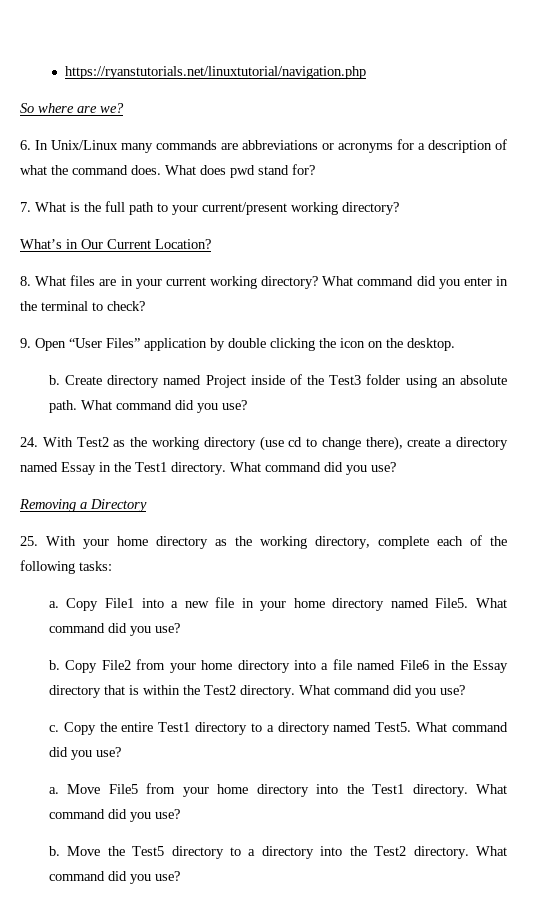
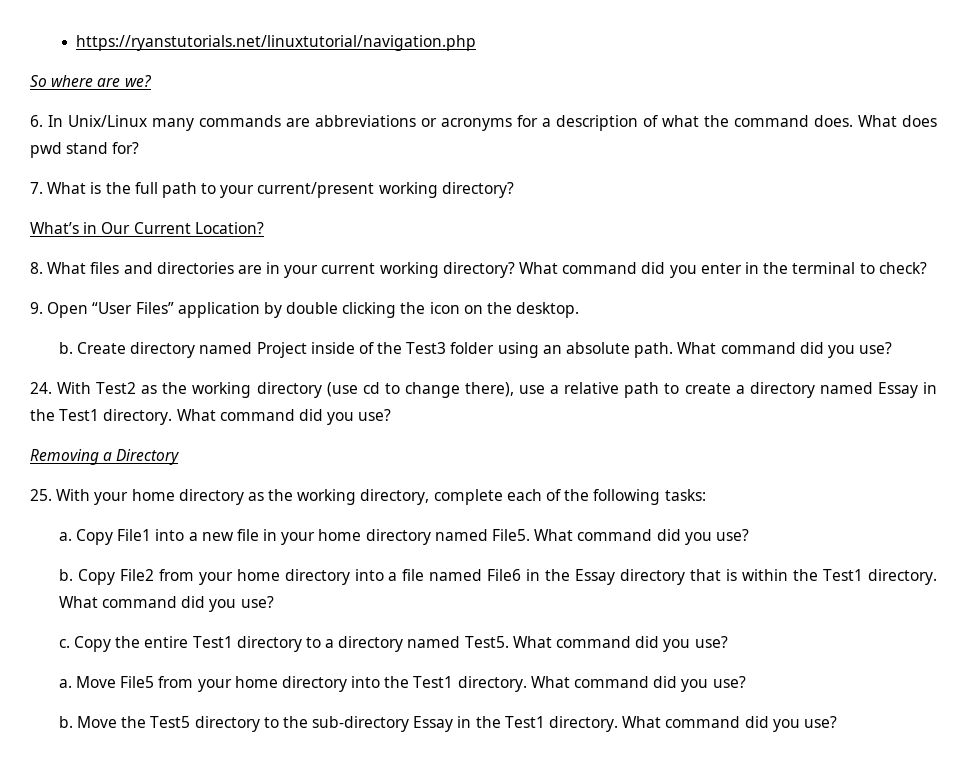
- 8. What files are in your current working directory?
+ 8. What files and directories are in your current working directory?
- 24. With Test2 as the working directory (use cd to change there), create a directory named Essay in the Test1 directory.
+ 24. With Test2 as the working directory (use cd to change there), use a relative path to create a directory named Essay in the Test1 directory.
- Copy File2 from your home directory into a file named File6 in the Essay directory that is within the Test2 directory.
+ Copy File2 from your home directory into a file named File6 in the Essay directory that is within the Test1 directory.
- Move the Test5 directory to a directory into the Test2 directory.
+ Move the Test5 directory to the sub-directory Essay in the Test1 directory.

